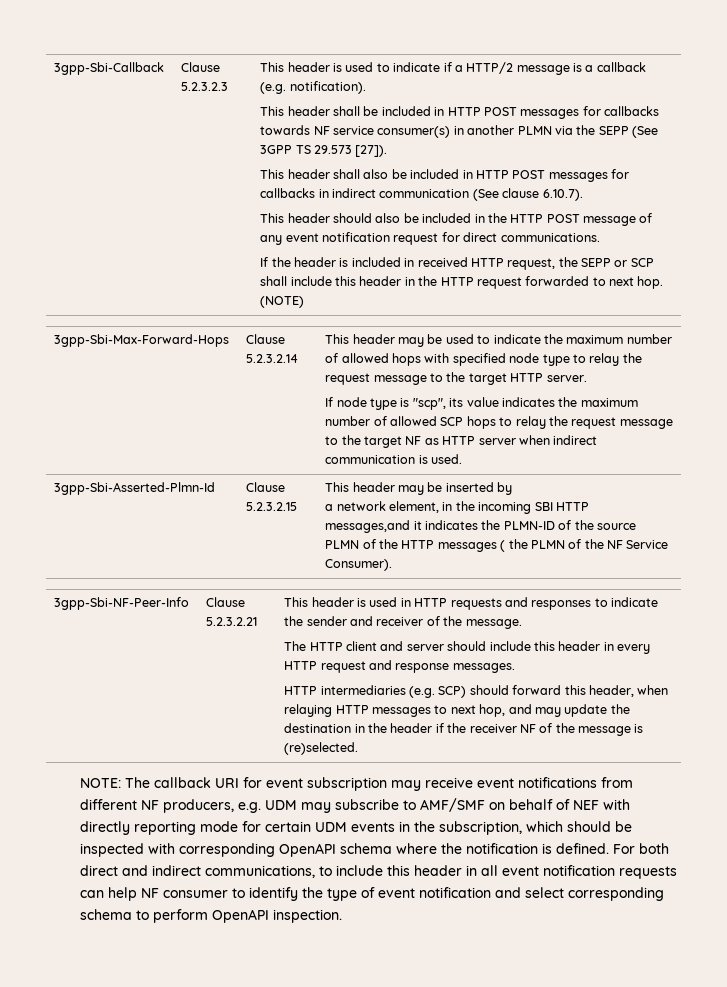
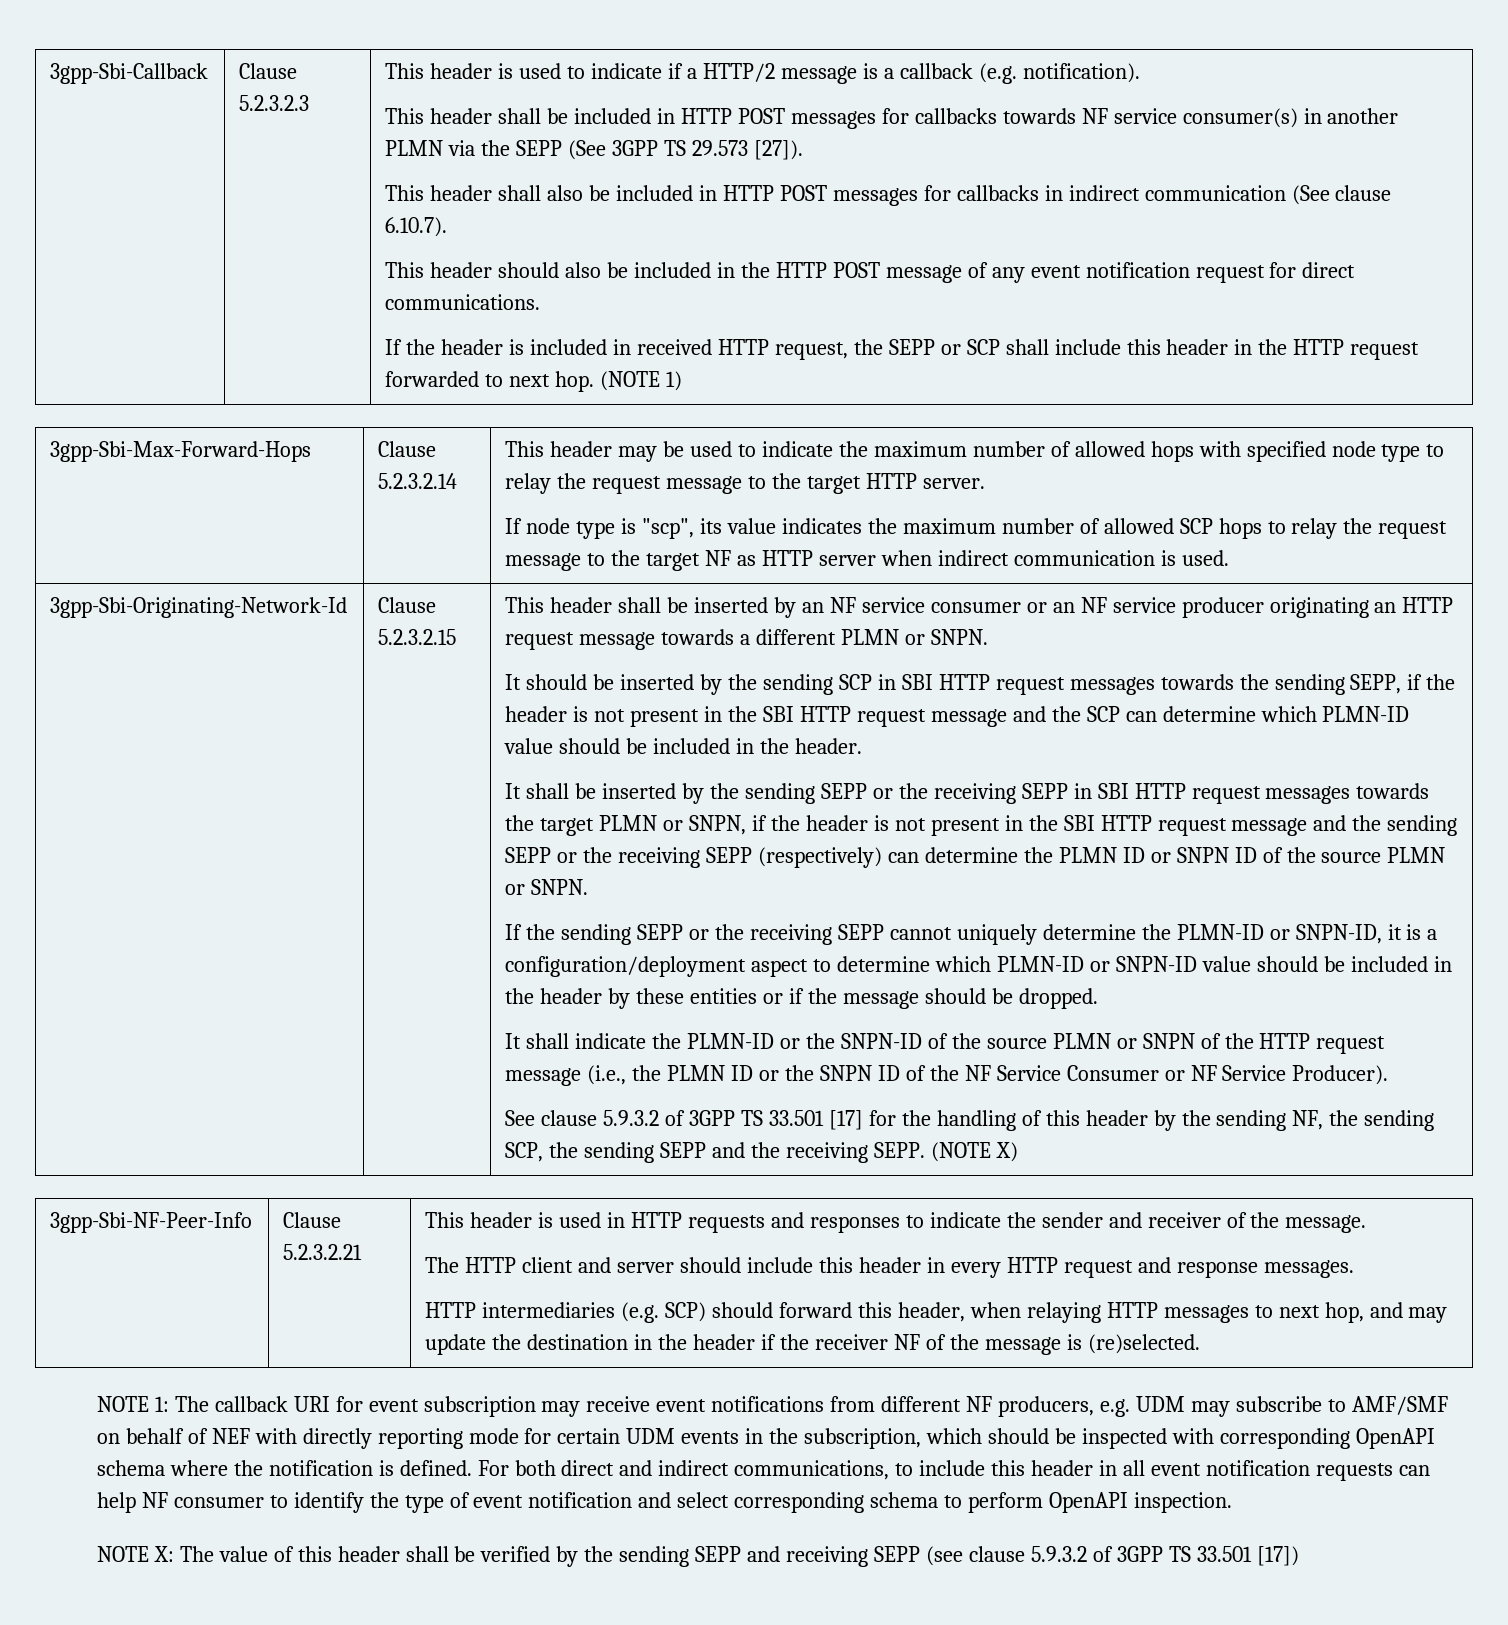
- (NOTE)
+ (NOTE 1)
- 3gpp-Sbi-Asserted-Plmn-Id
+ 3gpp-Sbi-Originating-Network-Id
- This header may be inserted by
- a network element, in the incoming SBI HTTP messages,and it indicates the PLMN-ID of the source PLMN of the HTTP messages ( the PLMN of the NF Service Consumer).
+ This header shall be inserted by an NF service consumer or an NF service producer originating an HTTP request message towards a different PLMN or SNPN.
+ It should be inserted by the sending SCP in SBI HTTP request messages towards the sending SEPP, if the header is not present in the SBI HTTP request message and the SCP can determine which PLMN-ID value should be included in the header.
+ It shall be inserted by the sending SEPP or the receiving SEPP in SBI HTTP request messages towards the target PLMN or SNPN, if the header is not present in the SBI HTTP request message and the sending SEPP or the receiving SEPP (respectively) can determine the PLMN ID or SNPN ID of the source PLMN or SNPN.
+ If the sending SEPP or the receiving SEPP cannot uniquely determine the PLMN-ID or SNPN-ID, it is a configuration/deployment aspect to determine which PLMN-ID or SNPN-ID value should be included in the header by these entities or if the message should be dropped.
+ It shall indicate the PLMN-ID or the SNPN-ID of the source PLMN or SNPN of the HTTP request message (i.e., the PLMN ID or the SNPN ID of the NF Service Consumer or NF Service Producer).
+ See clause 5.9.3.2 of 3GPP TS 33.501 [17] for the handling of this header by the sending NF, the sending SCP, the sending SEPP and the receiving SEPP. (NOTE X)
- NOTE: The callback URI for event subscription may receive event notifications from different NF producers, e.g. UDM may subscribe to AMF/SMF on behalf of NEF with directly reporting mode for certain UDM events in the subscription, which should be inspected with corresponding OpenAPI schema where the notification is defined.
+ NOTE 1: The callback URI for event subscription may receive event notifications from different NF producers, e.g. UDM may subscribe to AMF/SMF on behalf of NEF with directly reporting mode for certain UDM events in the subscription, which should be inspected with corresponding OpenAPI schema where the notification is defined.
+ NOTE X: The value of this header shall be verified by the sending SEPP and receiving SEPP (see clause 5.9.3.2 of 3GPP TS 33.501 [17])

